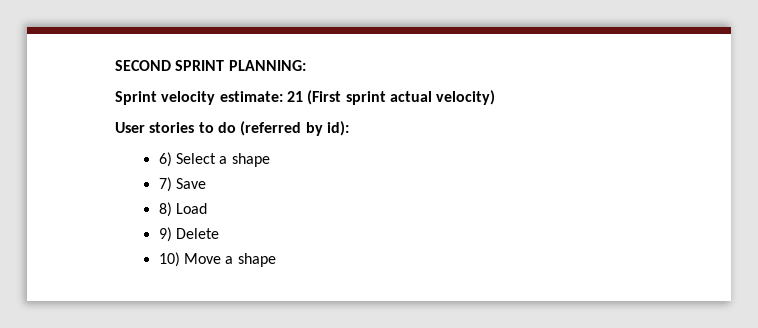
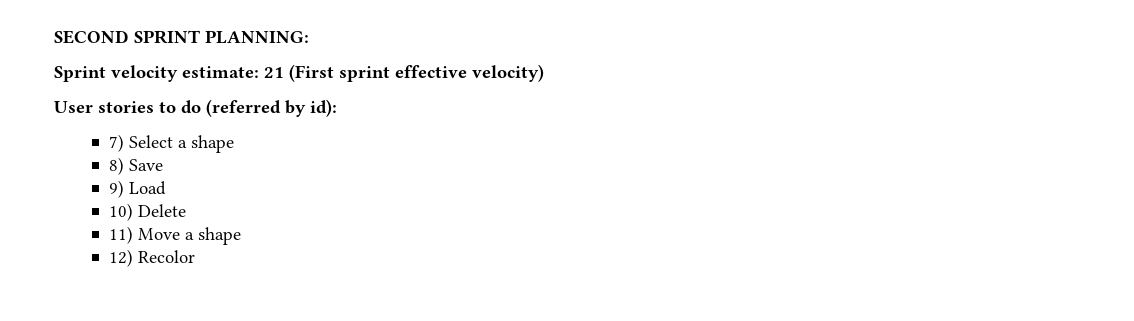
- Sprint velocity estimate: 21 (First sprint actual velocity)
+ Sprint velocity estimate: 21 (First sprint effective velocity)
- 6) Select a shape
+ 7) Select a shape
- 7) Save
+ 8) Save
- 8) Load
+ 9) Load
- 9) Delete
+ 10) Delete
- 10) Move a shape
+ 11) Move a shape
+ 12) Recolor

